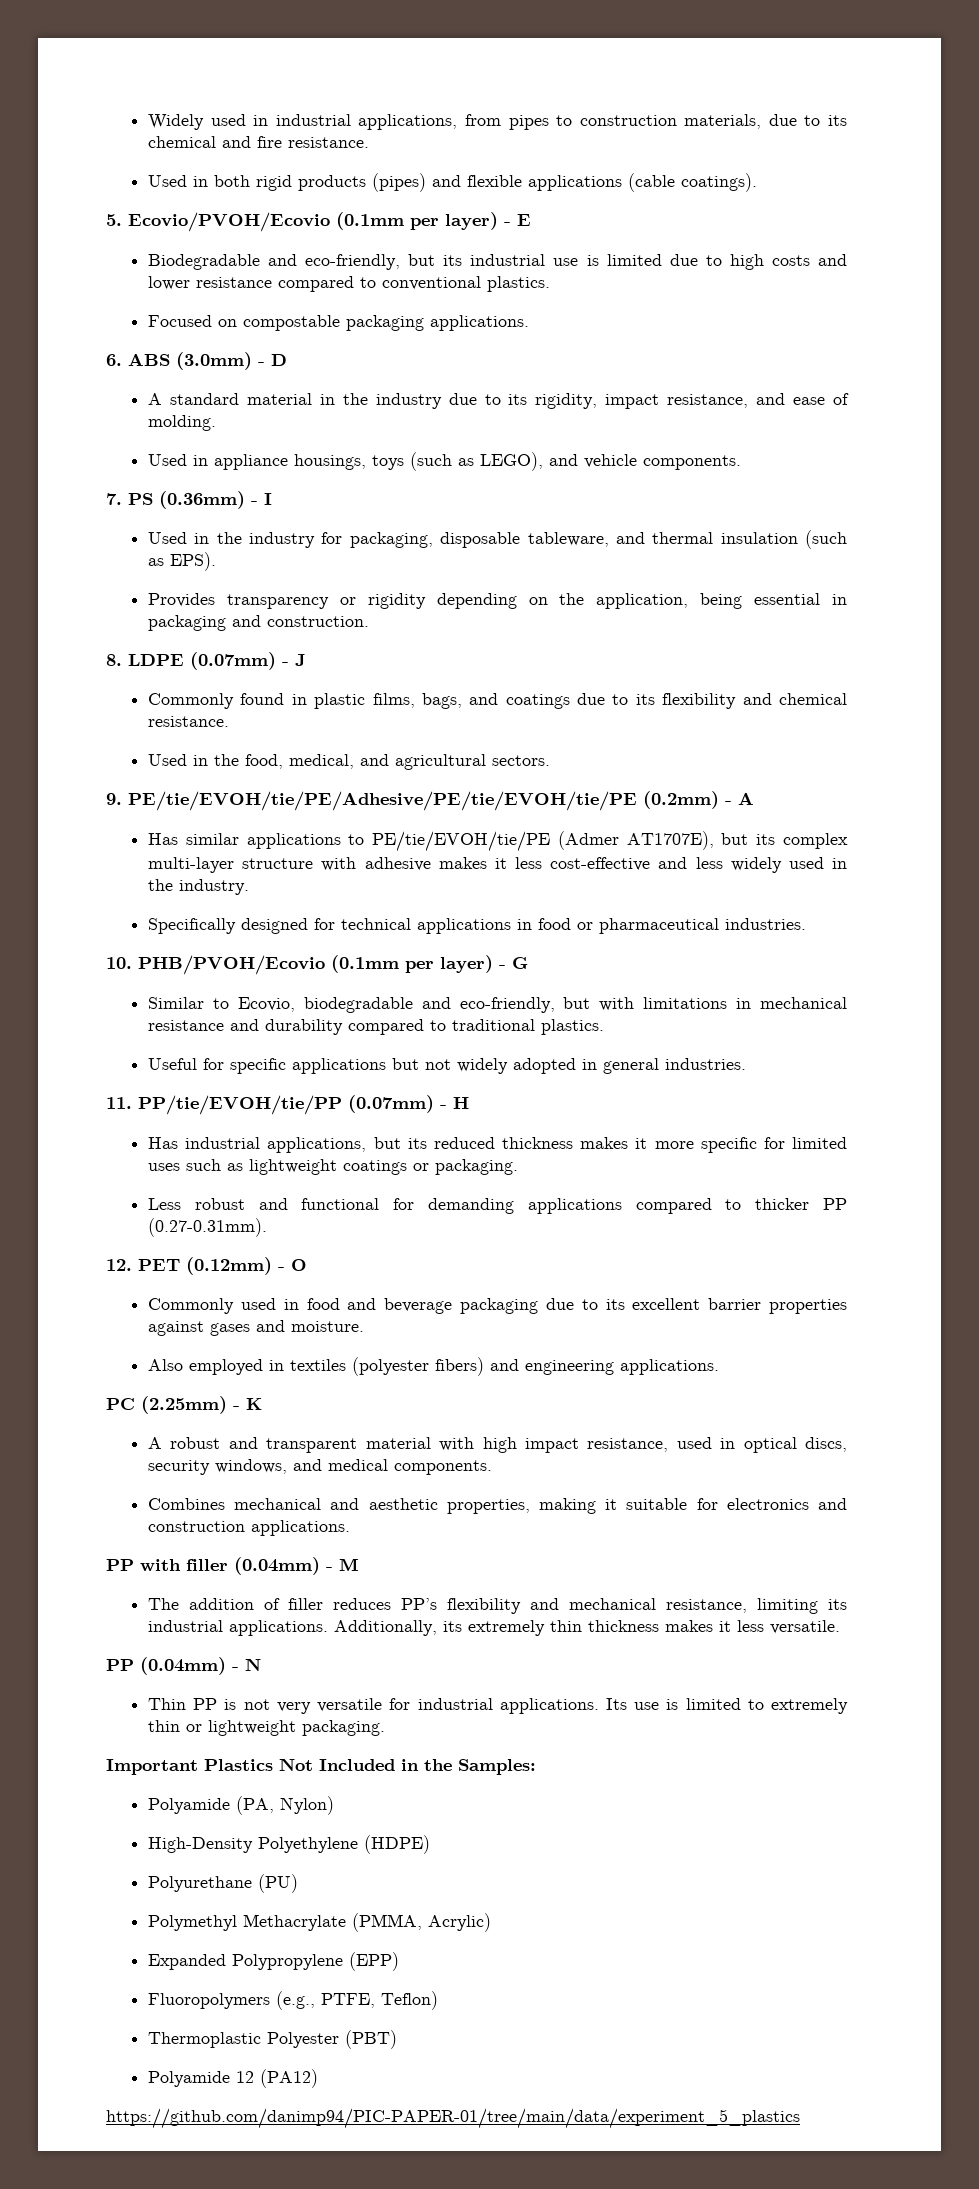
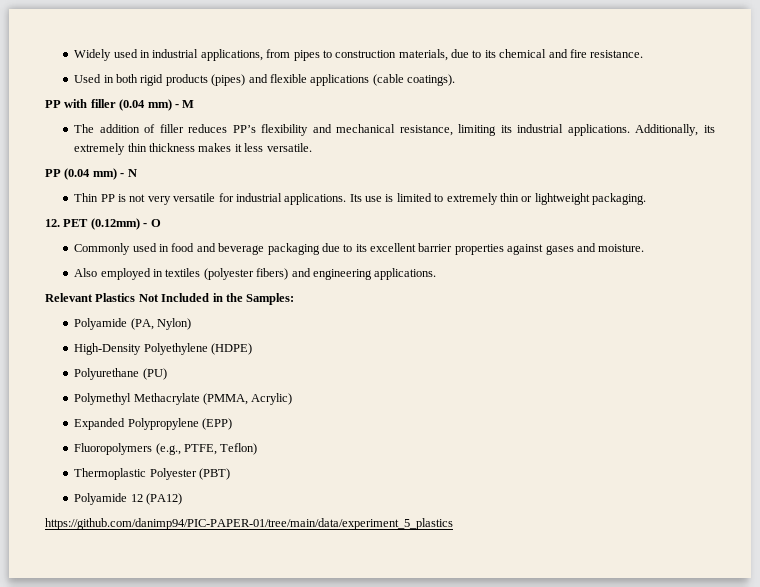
- 5. Ecovio/PVOH/Ecovio (0.1mm per layer) - E
- Biodegradable and eco-friendly, but its industrial use is limited due to high costs and lower resistance compared to conventional plastics.
- Focused on compostable packaging applications.
- 6. ABS (3.0mm) - D
- A standard material in the industry due to its rigidity, impact resistance, and ease of molding.
- Used in appliance housings, toys (such as LEGO), and vehicle components.
- 7. PS (0.36mm) - I
- Used in the industry for packaging, disposable tableware, and thermal insulation (such as EPS).
- Provides transparency or rigidity depending on the application, being essential in packaging and construction.
- 8. LDPE (0.07mm) - J
- Commonly found in plastic films, bags, and coatings due to its flexibility and chemical resistance.
- Used in the food, medical, and agricultural sectors.
- 9. PE/tie/EVOH/tie/PE/Adhesive/PE/tie/EVOH/tie/PE (0.2mm) - A
- Has similar applications to PE/tie/EVOH/tie/PE (Admer AT1707E), but its complex multi-layer structure with adhesive makes it less cost-effective and less widely used in the industry.
- Specifically designed for technical applications in food or pharmaceutical industries.
- 10. PHB/PVOH/Ecovio (0.1mm per layer) - G
- Similar to Ecovio, biodegradable and eco-friendly, but with limitations in mechanical resistance and durability compared to traditional plastics.
- Useful for specific applications but not widely adopted in general industries.
- 11. PP/tie/EVOH/tie/PP (0.07mm) - H
- Has industrial applications, but its reduced thickness makes it more specific for limited uses such as lightweight coatings or packaging.
- Less robust and functional for demanding applications compared to thicker PP (0.27-0.31mm).
+ PP with filler (0.04 mm) - M
+ The addition of filler reduces PP’s flexibility and mechanical resistance, limiting its industrial applications. Additionally, its extremely thin thickness makes it less versatile.
+ PP (0.04 mm) - N
+ Thin PP is not very versatile for industrial applications. Its use is limited to extremely thin or lightweight packaging.
- PC (2.25mm) - K
- A robust and transparent material with high impact resistance, used in optical discs, security windows, and medical components.
- Combines mechanical and aesthetic properties, making it suitable for electronics and construction applications.
- PP with filler (0.04mm) - M
- The addition of filler reduces PP’s flexibility and mechanical resistance, limiting its industrial applications. Additionally, its extremely thin thickness makes it less versatile.
- PP (0.04mm) - N
- Thin PP is not very versatile for industrial applications. Its use is limited to extremely thin or lightweight packaging.
- Important Plastics Not Included in the Samples:
+ Relevant Plastics Not Included in the Samples:

